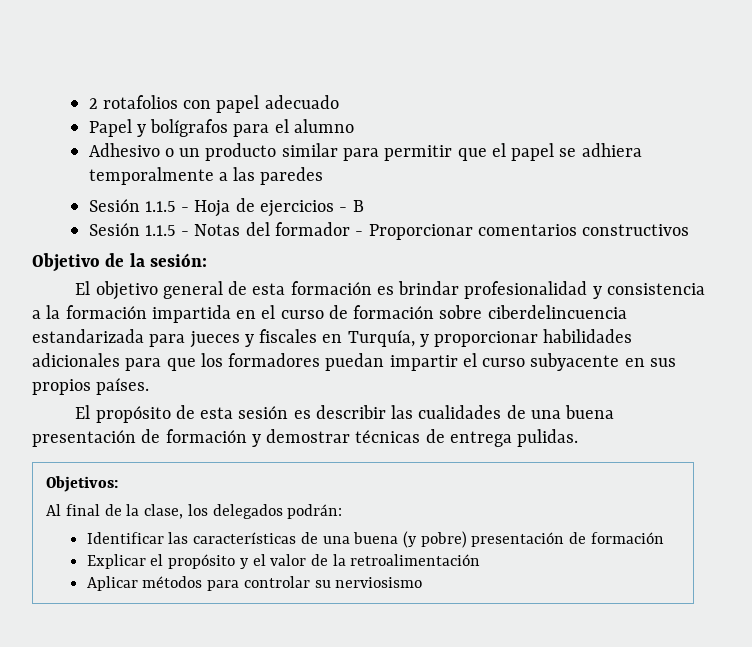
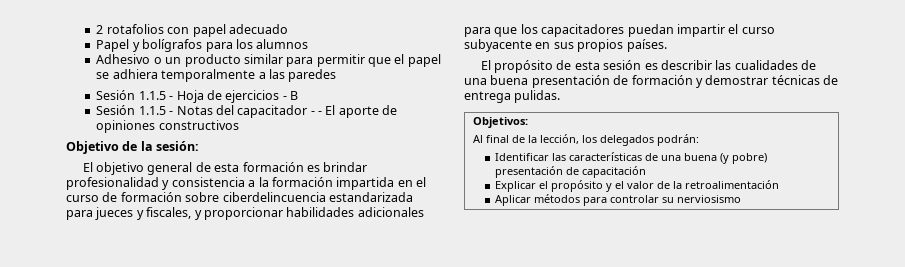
- Papel y bolígrafos para el alumno
+ Papel y bolígrafos para los alumnos
- Sesión 1.1.5 - Notas del formador - Proporcionar comentarios constructivos
+ Sesión 1.1.5 - Notas del capacitador - - El aporte de opiniones constructivos
- El objetivo general de esta formación es brindar profesionalidad y consistencia a la formación impartida en el curso de formación sobre ciberdelincuencia estandarizada para jueces y fiscales en Turquía, y proporcionar habilidades adicionales para que los formadores puedan impartir el curso subyacente en sus propios países.
+ El objetivo general de esta formación es brindar profesionalidad y consistencia a la formación impartida en el curso de formación sobre ciberdelincuencia estandarizada para jueces y fiscales, y proporcionar habilidades adicionales para que los capacitadores puedan impartir el curso subyacente en sus propios países.
  Objetivos:
- Al final de la clase, los delegados podrán:
- Identificar las características de una buena (y pobre) presentación de formación
+ Al final de la lección, los delegados podrán:
+ Identificar las características de una buena (y pobre) presentación de capacitación

